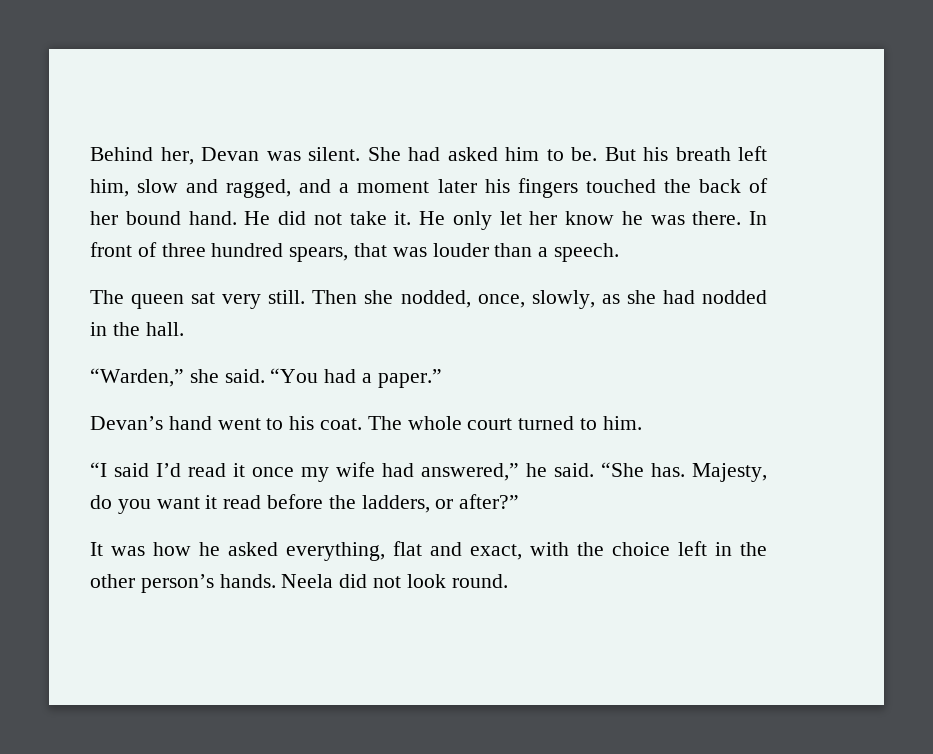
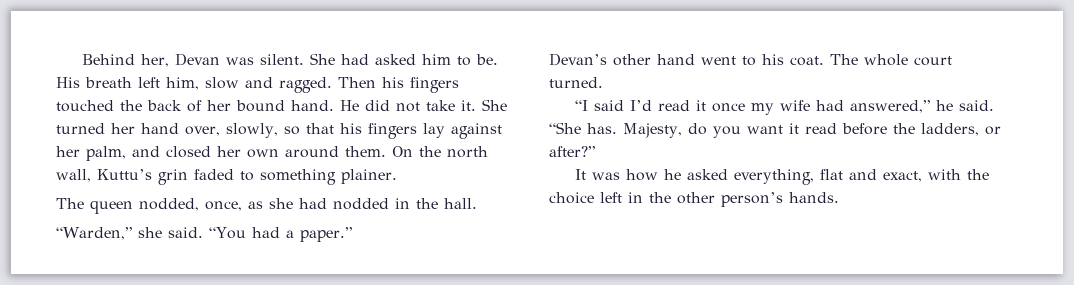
- But his breath left him, slow and ragged, and a moment later his fingers touched the back of her bound hand.
+ His breath left him, slow and ragged. Then his fingers touched the back of her bound hand.
- He only let her know he was there. In front of three hundred spears, that was louder than a speech.
- The queen sat very still. Then she nodded, once, slowly, as she had nodded in the hall.
+ She turned her hand over, slowly, so that his fingers lay against her palm, and closed her own around them. On the north wall, Kuttu’s grin faded to something plainer.
+ The queen nodded, once, as she had nodded in the hall.
- Devan’s hand went to his coat.
+ Devan’s other hand went to his coat.
- The whole court turned to him.
+ The whole court turned.
- Neela did not look round.

